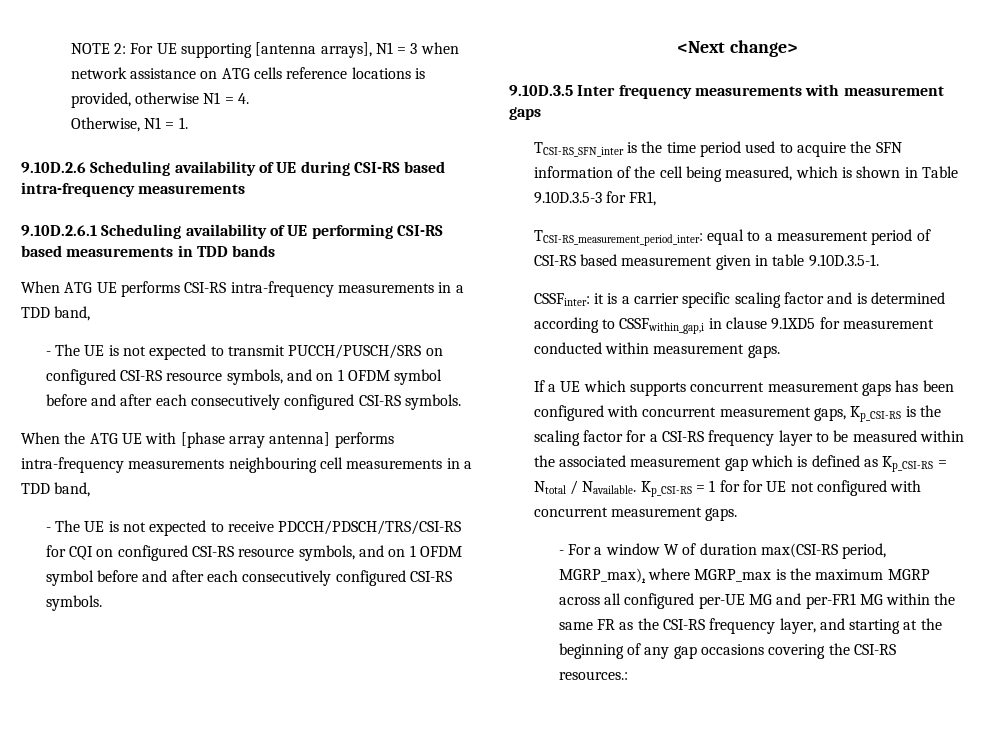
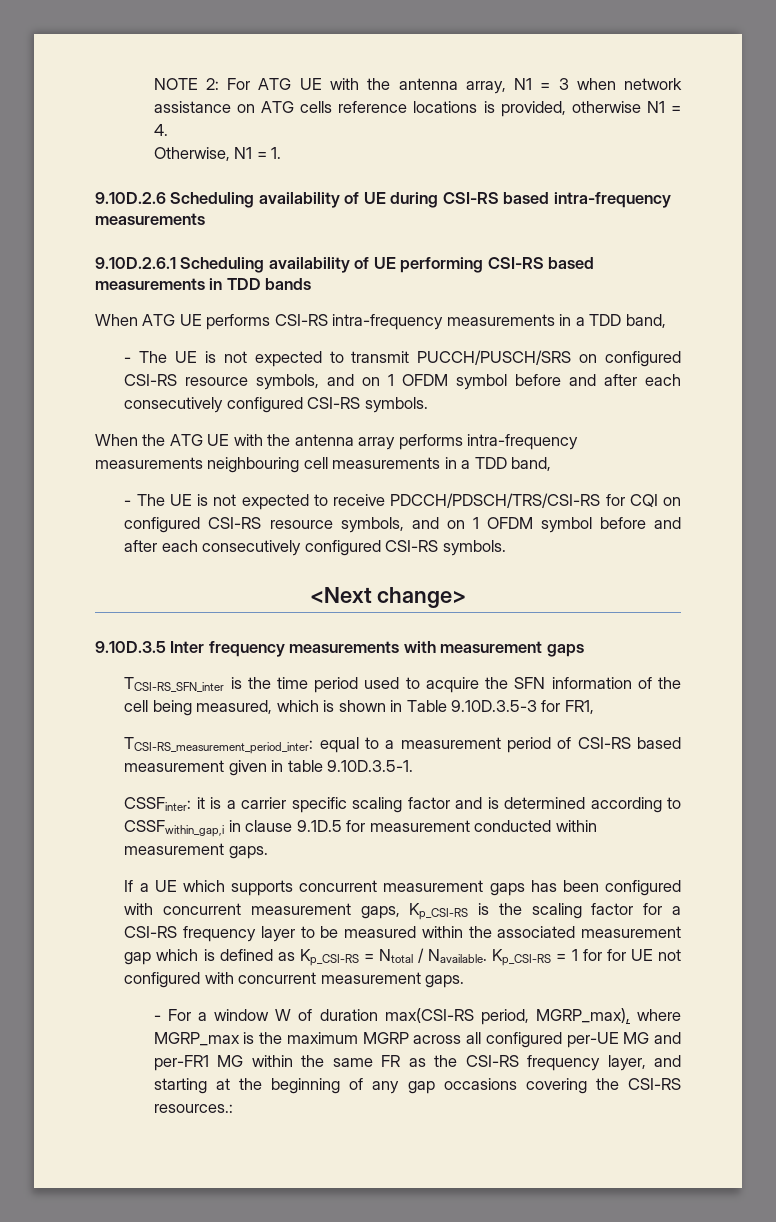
- NOTE 2: For UE supporting [antenna arrays], N1 = 3 when network assistance on ATG cells reference locations is provided, otherwise N1 = 4.
+ NOTE 2: For ATG UE with the antenna array, N1 = 3 when network assistance on ATG cells reference locations is provided, otherwise N1 = 4.
- When the ATG UE with [phase array antenna] performs intra-frequency measurements neighbouring cell measurements in a TDD band,
+ When the ATG UE with the antenna array performs intra-frequency measurements neighbouring cell measurements in a TDD band,
- CSSFinter: it is a carrier specific scaling factor and is determined according to CSSFwithin_gap,i in clause 9.1XD5 for measurement conducted within measurement gaps.
+ CSSFinter: it is a carrier specific scaling factor and is determined according to CSSFwithin_gap,i in clause 9.1D.5 for measurement conducted within measurement gaps.

